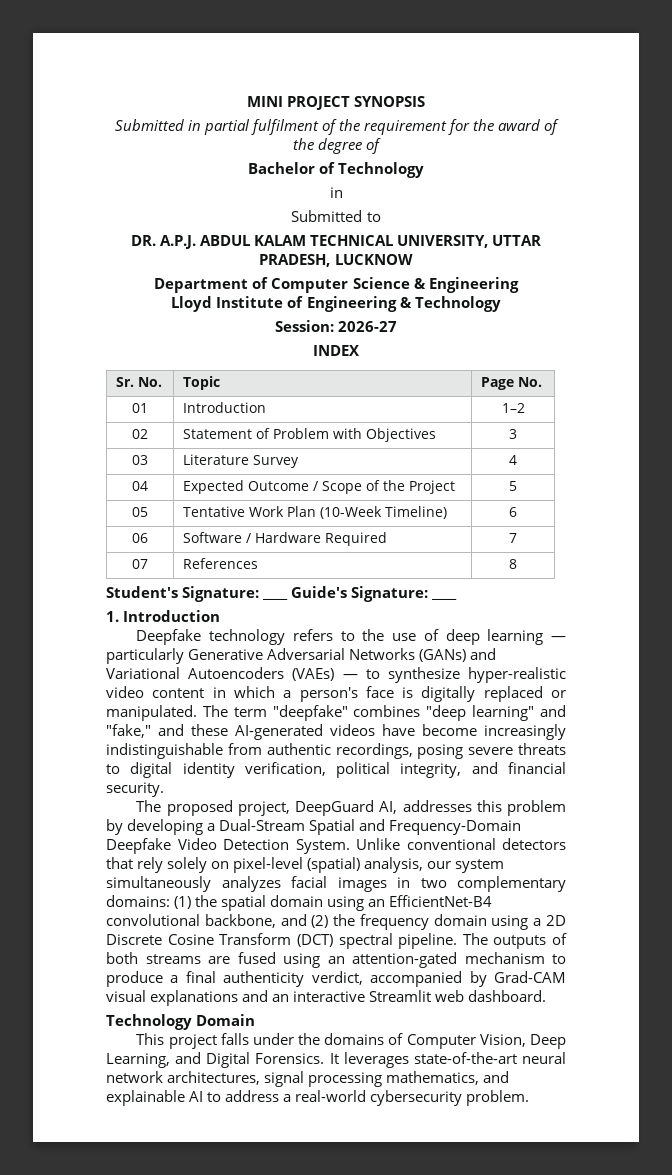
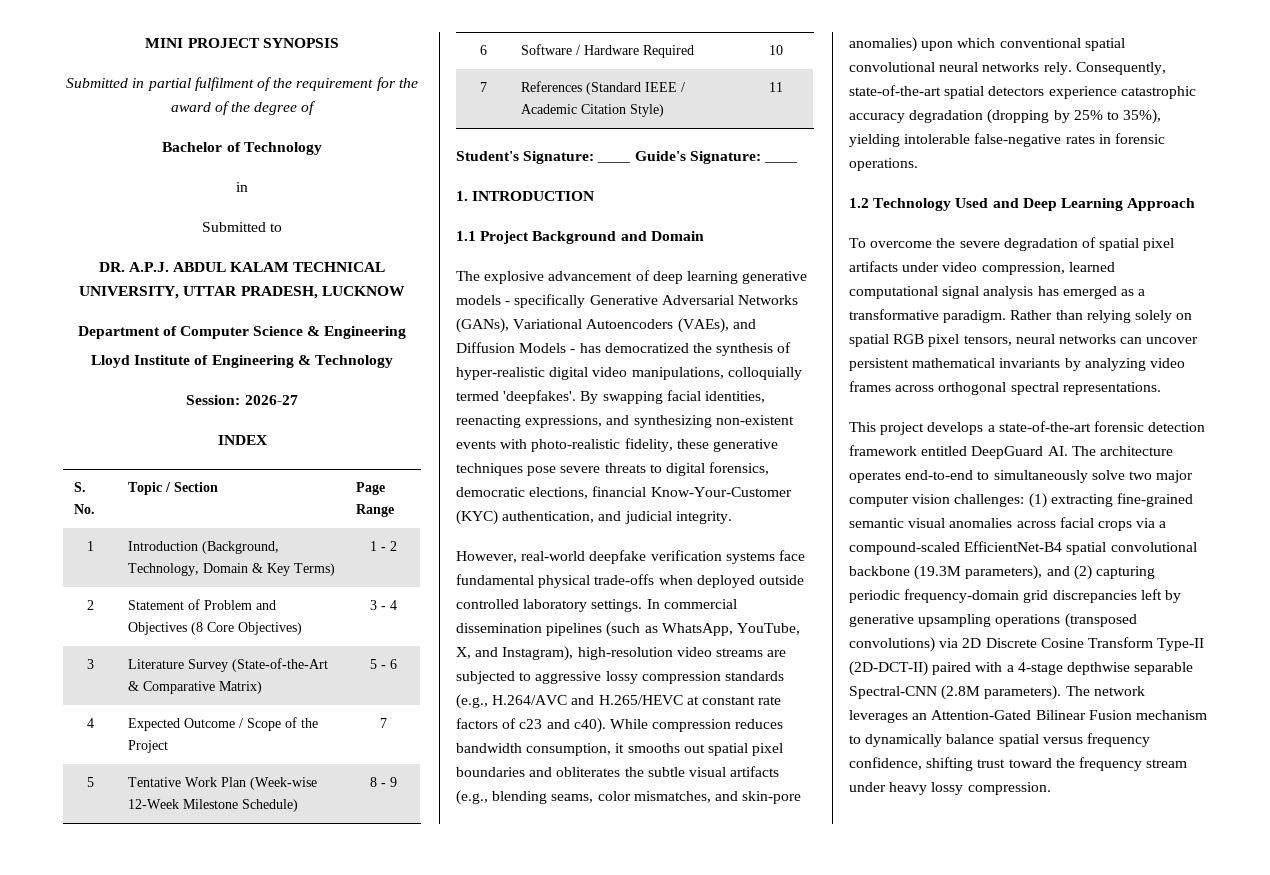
- Sr. No. | Topic | Page No.
- 01 | Introduction | 1–2
- 02 | Statement of Problem with Objectives | 3
- 03 | Literature Survey | 4
- 04 | Expected Outcome / Scope of the Project | 5
- 05 | Tentative Work Plan (10-Week Timeline) | 6
- 06 | Software / Hardware Required | 7
- 07 | References | 8
+ S. No. | Topic / Section | Page Range
+ 1 | Introduction (Background, Technology, Domain & Key Terms) | 1 - 2
+ 2 | Statement of Problem and Objectives (8 Core Objectives) | 3 - 4
+ 3 | Literature Survey (State-of-the-Art & Comparative Matrix) | 5 - 6
+ 4 | Expected Outcome / Scope of the Project | 7
+ 5 | Tentative Work Plan (Week-wise 12-Week Milestone Schedule) | 8 - 9
+ 6 | Software / Hardware Required | 10
+ 7 | References (Standard IEEE / Academic Citation Style) | 11
- 1. Introduction
- Deepfake technology refers to the use of deep learning — particularly Generative Adversarial Networks (GANs) and Variational Autoencoders (VAEs) — to synthesize hyper-realistic video content in which a person's face is digitally replaced or manipulated. The term "deepfake" combines "deep learning" and "fake," and these AI-generated videos have become increasingly indistinguishable from authentic recordings, posing severe threats to digital identity verification, political integrity, and financial security.
- The proposed project, DeepGuard AI, addresses this problem by developing a Dual-Stream Spatial and Frequency-Domain Deepfake Video Detection System. Unlike conventional detectors that rely solely on pixel-level (spatial) analysis, our system simultaneously analyzes facial images in two complementary domains: (1) the spatial domain using an EfficientNet-B4 convolutional backbone, and (2) the frequency domain using a 2D Discrete Cosine Transform (DCT) spectral pipeline. The outputs of both streams are fused using an attention-gated mechanism to produce a final authenticity verdict, accompanied by Grad-CAM visual explanations and an interactive Streamlit web dashboard.
- Technology Domain
- This project falls under the domains of Computer Vision, Deep Learning, and Digital Forensics. It leverages state-of-the-art neural network architectures, signal processing mathematics, and explainable AI to address a real-world cybersecurity problem.
+ 1. INTRODUCTION
+ 1.1 Project Background and Domain
+ The explosive advancement of deep learning generative models - specifically Generative Adversarial Networks (GANs), Variational Autoencoders (VAEs), and Diffusion Models - has democratized the synthesis of hyper-realistic digital video manipulations, colloquially termed 'deepfakes'. By swapping facial identities, reenacting expressions, and synthesizing non-existent events with photo-realistic fidelity, these generative techniques pose severe threats to digital forensics, democratic elections, financial Know-Your-Customer (KYC) authentication, and judicial integrity.
+ However, real-world deepfake verification systems face fundamental physical trade-offs when deployed outside controlled laboratory settings. In commercial dissemination pipelines (such as WhatsApp, YouTube, X, and Instagram), high-resolution video streams are subjected to aggressive lossy compression standards (e.g., H.264/AVC and H.265/HEVC at constant rate factors of c23 and c40). While compression reduces bandwidth consumption, it smooths out spatial pixel boundaries and obliterates the subtle visual artifacts (e.g., blending seams, color mismatches, and skin-pore anomalies) upon which conventional spatial convolutional neural networks rely. Consequently, state-of-the-art spatial detectors experience catastrophic accuracy degradation (dropping by 25% to 35%), yielding intolerable false-negative rates in forensic operations.
+ 1.2 Technology Used and Deep Learning Approach
+ To overcome the severe degradation of spatial pixel artifacts under video compression, learned computational signal analysis has emerged as a transformative paradigm. Rather than relying solely on spatial RGB pixel tensors, neural networks can uncover persistent mathematical invariants by analyzing video frames across orthogonal spectral representations.
+ This project develops a state-of-the-art forensic detection framework entitled DeepGuard AI. The architecture operates end-to-end to simultaneously solve two major computer vision challenges: (1) extracting fine-grained semantic visual anomalies across facial crops via a compound-scaled EfficientNet-B4 spatial convolutional backbone (19.3M parameters), and (2) capturing periodic frequency-domain grid discrepancies left by generative upsampling operations (transposed convolutions) via 2D Discrete Cosine Transform Type-II (2D-DCT-II) paired with a 4-stage depthwise separable Spectral-CNN (2.8M parameters). The network leverages an Attention-Gated Bilinear Fusion mechanism to dynamically balance spatial versus frequency confidence, shifting trust toward the frequency stream under heavy lossy compression.

